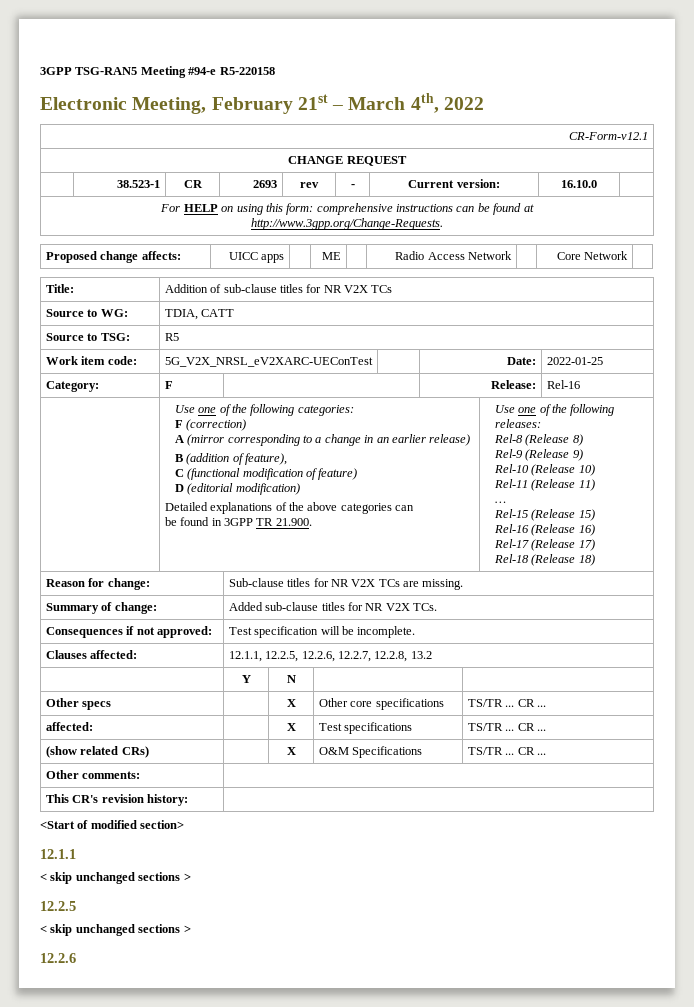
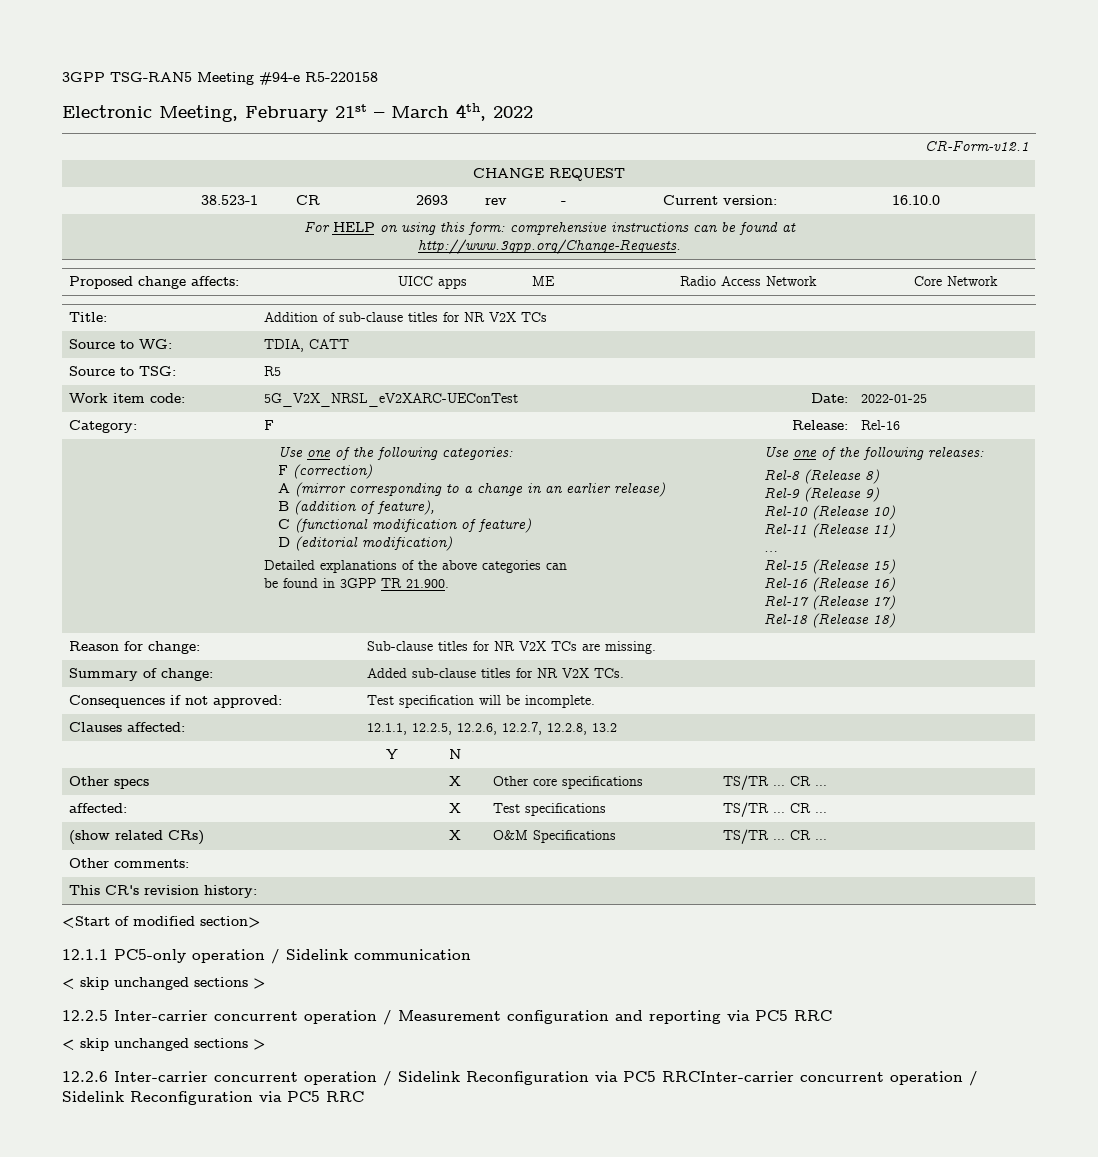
- 12.1.1
+ 12.1.1 PC5-only operation / Sidelink communication
- 12.2.5
+ 12.2.5 Inter-carrier concurrent operation / Measurement configuration and reporting via PC5 RRC
- 12.2.6
+ 12.2.6 Inter-carrier concurrent operation / Sidelink Reconfiguration via PC5 RRCInter-carrier concurrent operation / Sidelink Reconfiguration via PC5 RRC

